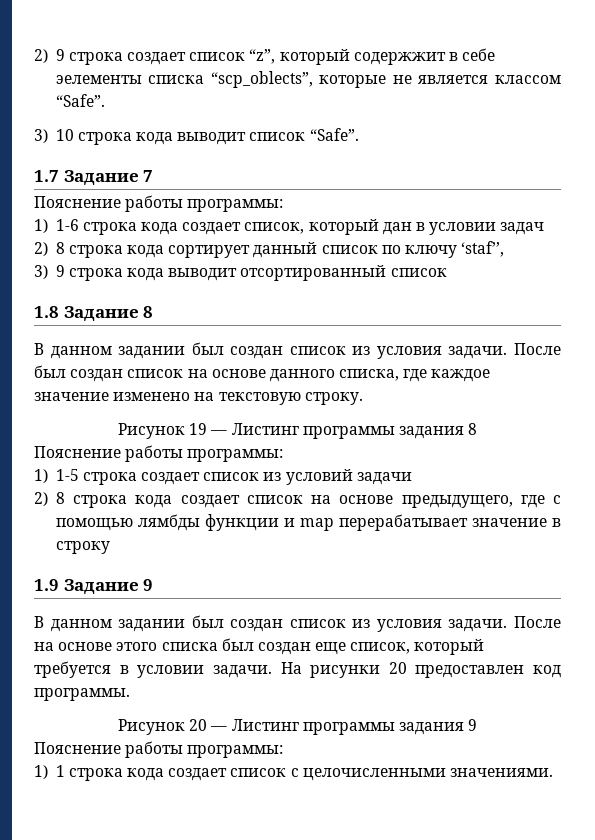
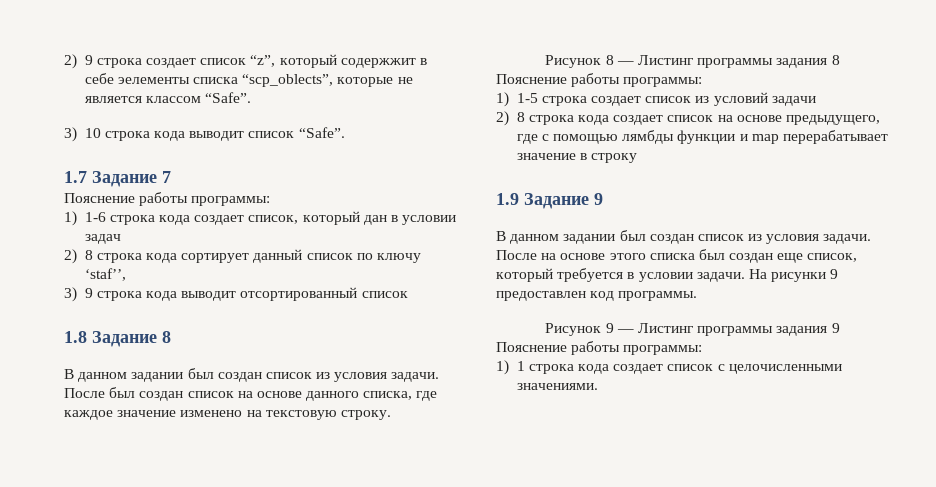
- Рисунок 19 — Листинг программы задания 8
+ Рисунок 8 — Листинг программы задания 8
- На рисунки 20 предоставлен код программы.
+ На рисунки 9 предоставлен код программы.
- Рисунок 20 — Листинг программы задания 9
+ Рисунок 9 — Листинг программы задания 9

